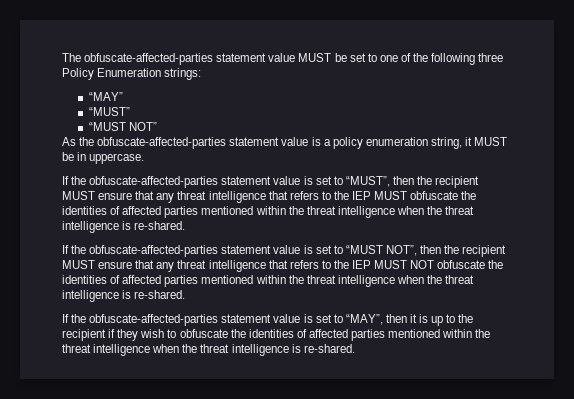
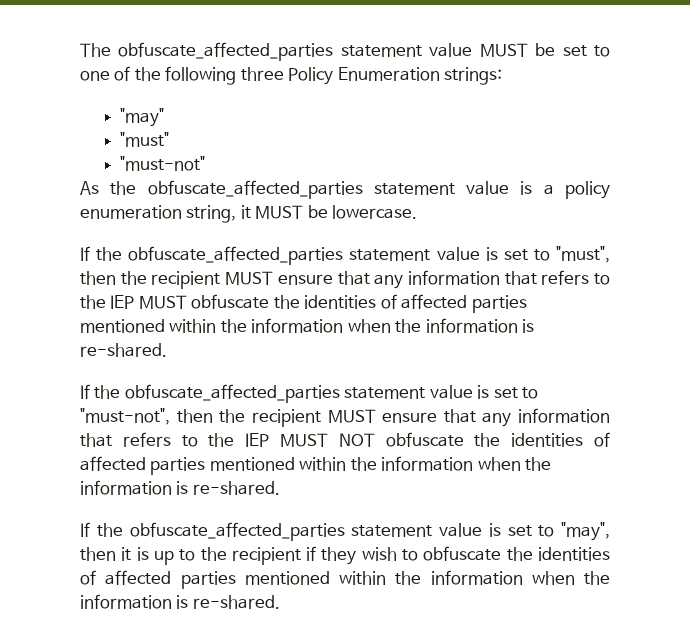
- The obfuscate-affected-parties statement value MUST be set to one of the following three Policy Enumeration strings:
+ The obfuscate_affected_parties statement value MUST be set to one of the following three Policy Enumeration strings:
- “MAY”
- “MUST”
- “MUST NOT”
+ "may"
+ "must"
+ "must-not"
- As the obfuscate-affected-parties statement value is a policy enumeration string, it MUST be in uppercase.
- If the obfuscate-affected-parties statement value is set to “MUST”, then the recipient MUST ensure that any threat intelligence that refers to the IEP MUST obfuscate the identities of affected parties mentioned within the threat intelligence when the threat intelligence is re-shared.
- If the obfuscate-affected-parties statement value is set to “MUST NOT”, then the recipient MUST ensure that any threat intelligence that refers to the IEP MUST NOT obfuscate the identities of affected parties mentioned within the threat intelligence when the threat intelligence is re-shared.
- If the obfuscate-affected-parties statement value is set to “MAY”, then it is up to the recipient if they wish to obfuscate the identities of affected parties mentioned within the threat intelligence when the threat intelligence is re-shared.
+ As the obfuscate_affected_parties statement value is a policy enumeration string, it MUST be lowercase.
+ If the obfuscate_affected_parties statement value is set to "must", then the recipient MUST ensure that any information that refers to the IEP MUST obfuscate the identities of affected parties mentioned within the information when the information is re-shared.
+ If the obfuscate_affected_parties statement value is set to "must-not", then the recipient MUST ensure that any information that refers to the IEP MUST NOT obfuscate the identities of affected parties mentioned within the information when the information is re-shared.
+ If the obfuscate_affected_parties statement value is set to "may", then it is up to the recipient if they wish to obfuscate the identities of affected parties mentioned within the information when the information is re-shared.

